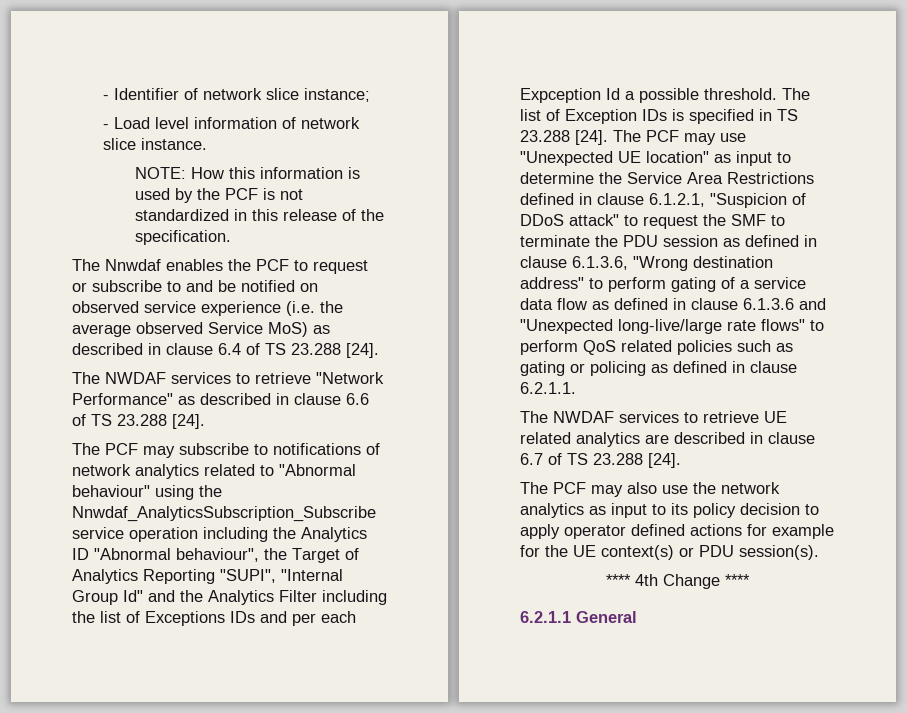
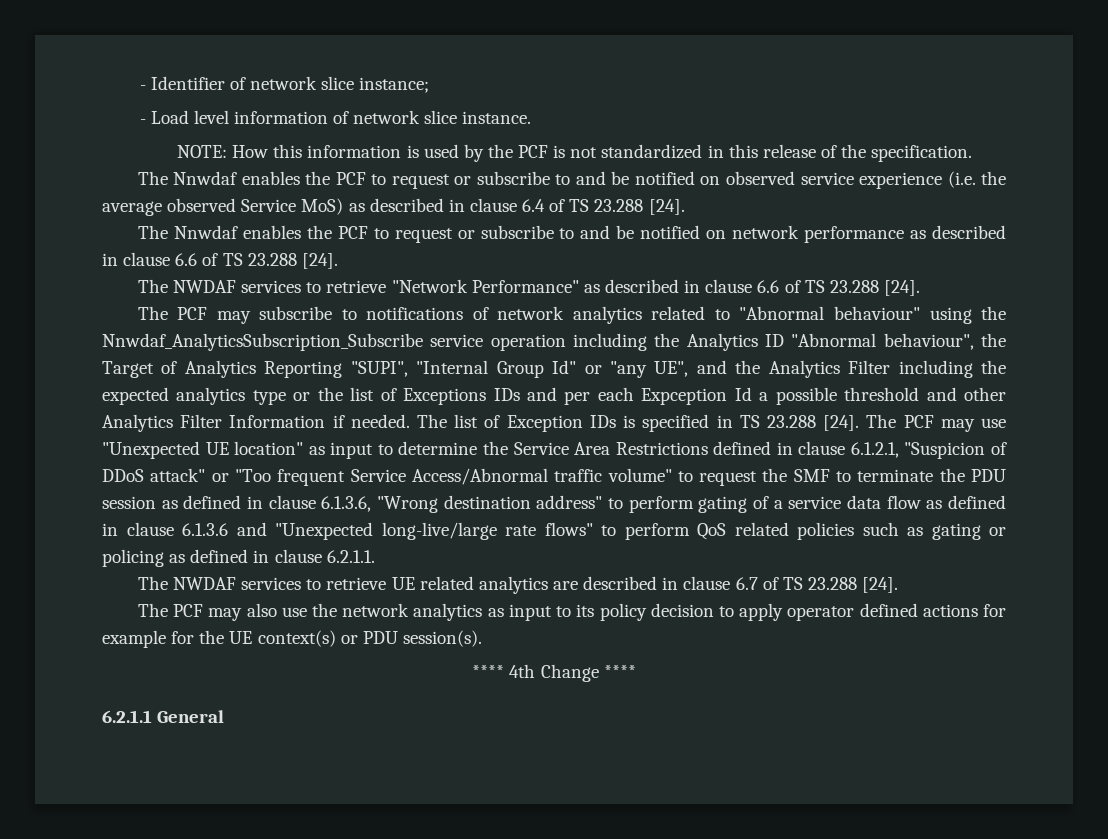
+ The Nnwdaf enables the PCF to request or subscribe to and be notified on network performance as described in clause 6.6 of TS 23.288 [24].
- The PCF may subscribe to notifications of network analytics related to "Abnormal behaviour" using the Nnwdaf_AnalyticsSubscription_Subscribe service operation including the Analytics ID "Abnormal behaviour", the Target of Analytics Reporting "SUPI", "Internal Group Id" and the Analytics Filter including the list of Exceptions IDs and per each Expception Id a possible threshold.
+ The PCF may subscribe to notifications of network analytics related to "Abnormal behaviour" using the Nnwdaf_AnalyticsSubscription_Subscribe service operation including the Analytics ID "Abnormal behaviour", the Target of Analytics Reporting "SUPI", "Internal Group Id" or "any UE", and the Analytics Filter including the expected analytics type or the list of Exceptions IDs and per each Expception Id a possible threshold and other Analytics Filter Information if needed.
- The PCF may use "Unexpected UE location" as input to determine the Service Area Restrictions defined in clause 6.1.2.1, "Suspicion of DDoS attack" to request the SMF to terminate the PDU session as defined in clause 6.1.3.6, "Wrong destination address" to perform gating of a service data flow as defined in clause 6.1.3.6 and "Unexpected long-live/large rate flows" to perform QoS related policies such as gating or policing as defined in clause 6.2.1.1.
+ The PCF may use "Unexpected UE location" as input to determine the Service Area Restrictions defined in clause 6.1.2.1, "Suspicion of DDoS attack" or "Too frequent Service Access/Abnormal traffic volume" to request the SMF to terminate the PDU session as defined in clause 6.1.3.6, "Wrong destination address" to perform gating of a service data flow as defined in clause 6.1.3.6 and "Unexpected long-live/large rate flows" to perform QoS related policies such as gating or policing as defined in clause 6.2.1.1.

